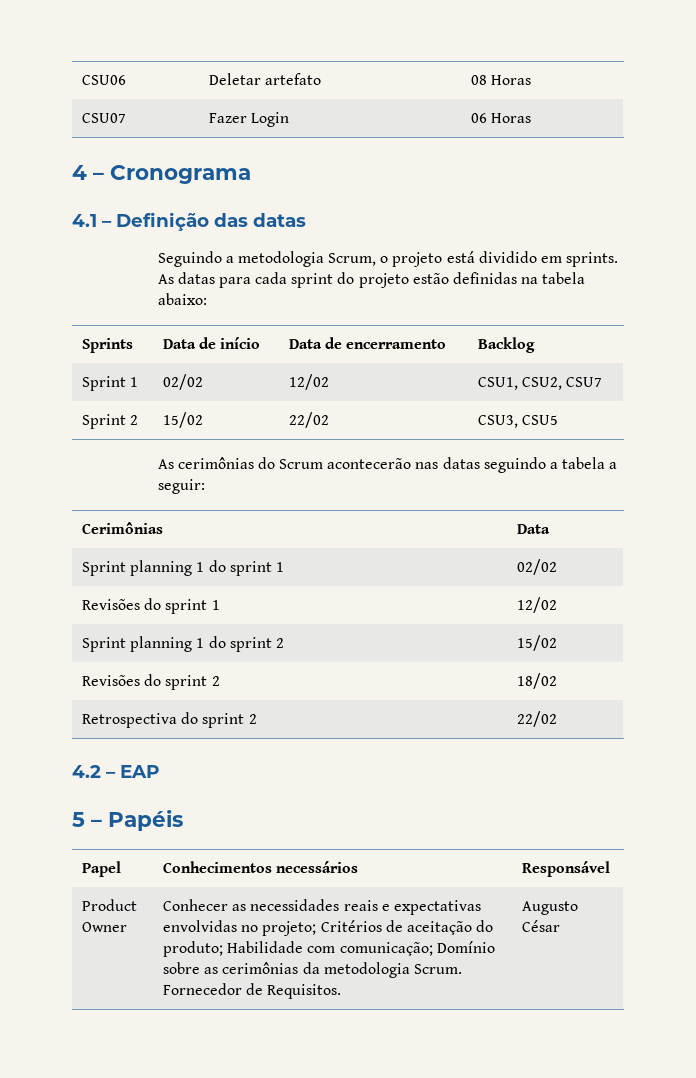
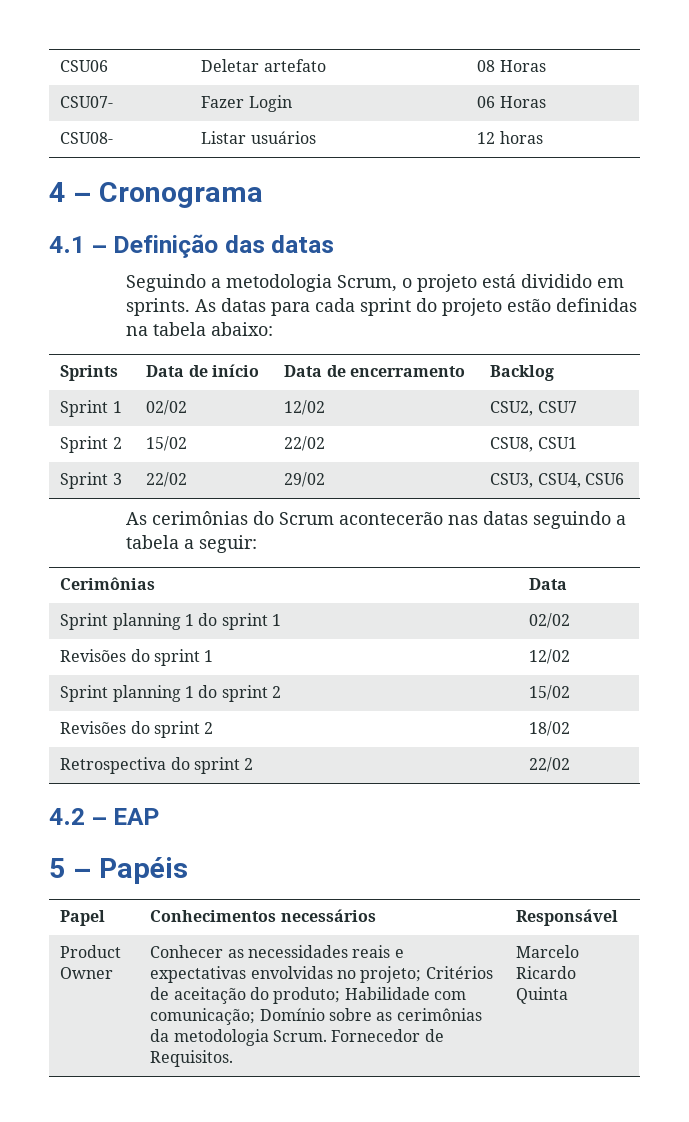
- CSU07 | Fazer Login | 06 Horas
+ CSU07- | Fazer Login | 06 Horas
+ CSU08- | Listar usuários | 12 horas
- Sprint 1 | 02/02 | 12/02 | CSU1, CSU2, CSU7
+ Sprint 1 | 02/02 | 12/02 | CSU2, CSU7
- Sprint 2 | 15/02 | 22/02 | CSU3, CSU5
+ Sprint 2 | 15/02 | 22/02 | CSU8, CSU1
+ Sprint 3 | 22/02 | 29/02 | CSU3, CSU4, CSU6
- Product Owner | Conhecer as necessidades reais e expectativas envolvidas no projeto; Critérios de aceitação do produto; Habilidade com comunicação; Domínio sobre as cerimônias da metodologia Scrum. Fornecedor de Requisitos. | Augusto César
+ Product Owner | Conhecer as necessidades reais e expectativas envolvidas no projeto; Critérios de aceitação do produto; Habilidade com comunicação; Domínio sobre as cerimônias da metodologia Scrum. Fornecedor de Requisitos. | Marcelo Ricardo Quinta

